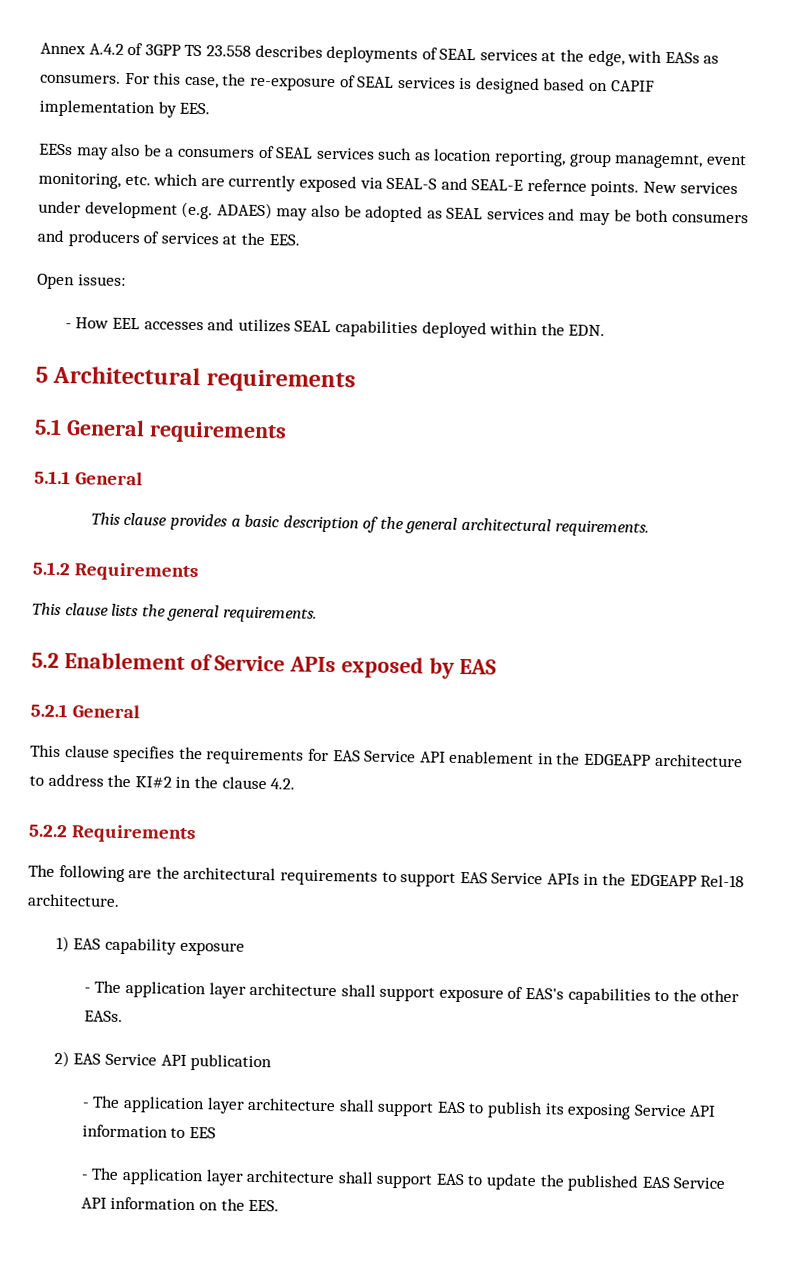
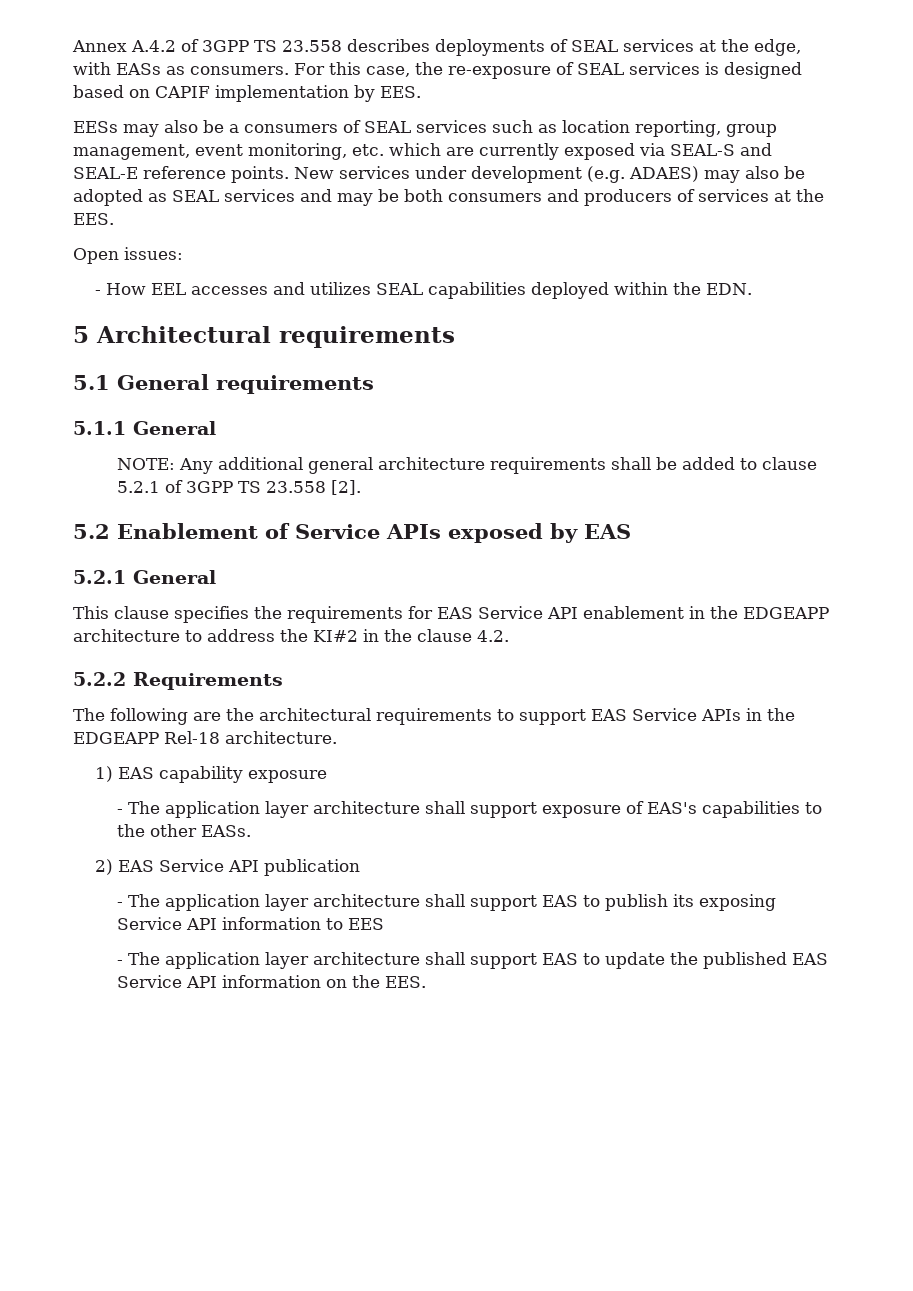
- EESs may also be a consumers of SEAL services such as location reporting, group managemnt, event monitoring, etc. which are currently exposed via SEAL-S and SEAL-E refernce points.
+ EESs may also be a consumers of SEAL services such as location reporting, group management, event monitoring, etc. which are currently exposed via SEAL-S and SEAL-E reference points.
- This clause provides a basic description of the general architectural requirements.
- 5.1.2 Requirements
- This clause lists the general requirements.
+ NOTE: Any additional general architecture requirements shall be added to clause 5.2.1 of 3GPP TS 23.558 [2].

